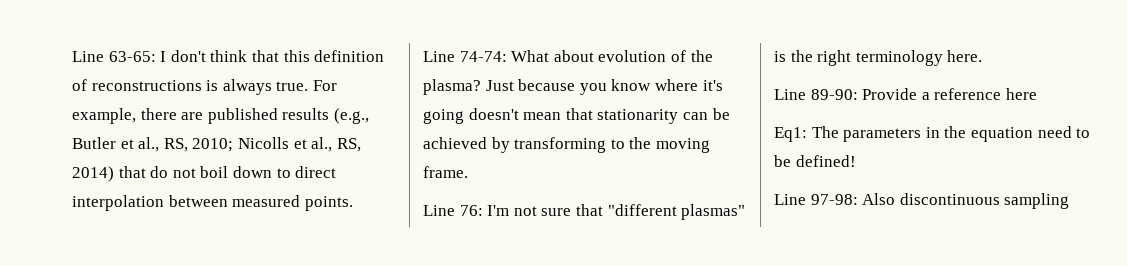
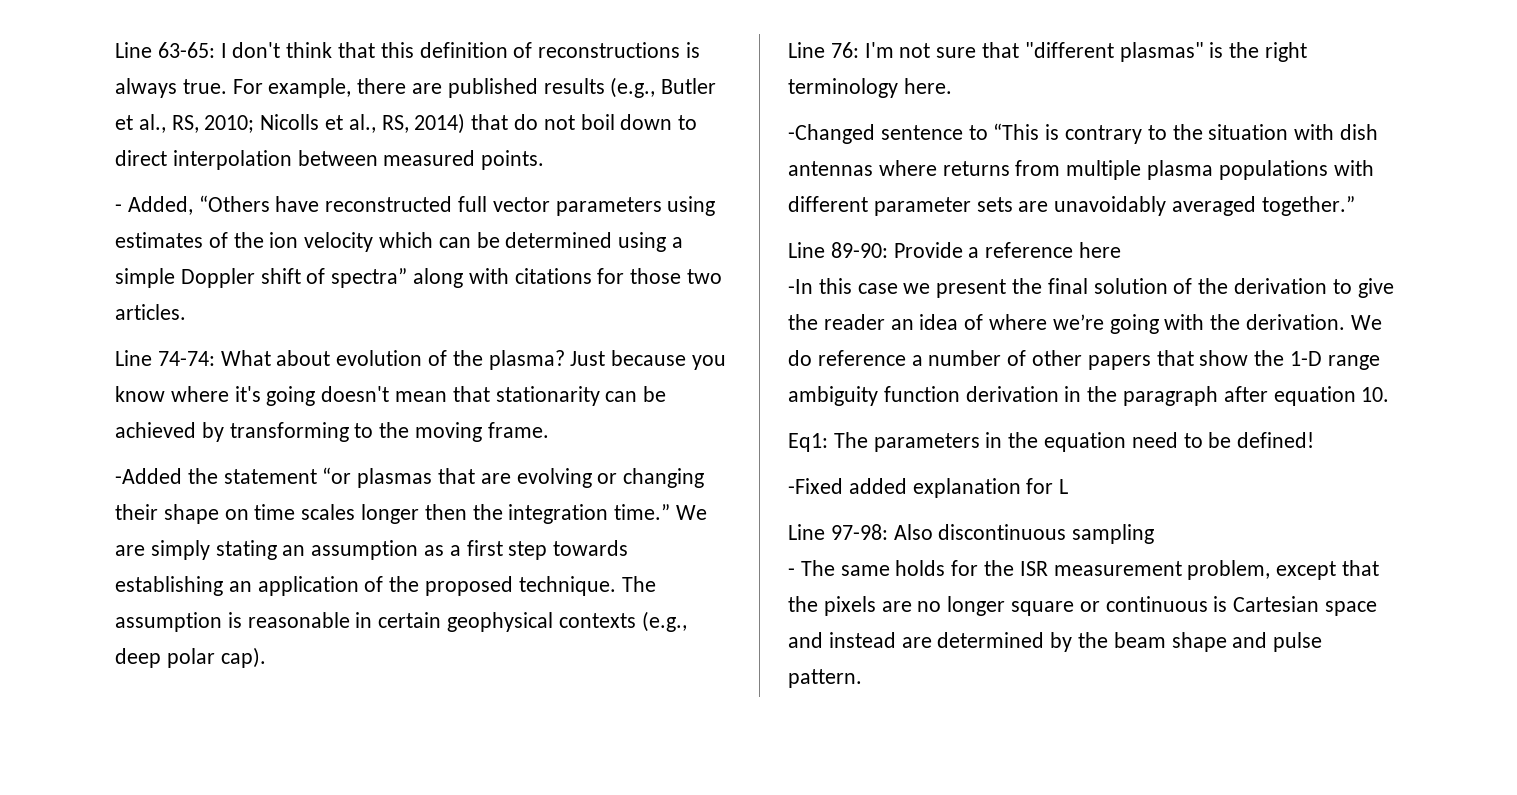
+ - Added, “Others have reconstructed full vector parameters using estimates of the ion velocity which can be determined using a simple Doppler shift of spectra” along with citations for those two articles.
+ -Added the statement “or plasmas that are evolving or changing their shape on time scales longer then the integration time.” We are simply stating an assumption as a first step towards establishing an application of the proposed technique. The assumption is reasonable in certain geophysical contexts (e.g., deep polar cap).
+ -Changed sentence to “This is contrary to the situation with dish antennas where returns from multiple plasma populations with different parameter sets are unavoidably averaged together.”
+ -In this case we present the final solution of the derivation to give the reader an idea of where we’re going with the derivation. We do reference a number of other papers that show the 1-D range ambiguity function derivation in the paragraph after equation 10.
+ -Fixed added explanation for L
+ - The same holds for the ISR measurement problem, except that the pixels are no longer square or continuous is Cartesian space and instead are determined by the beam shape and pulse pattern.

